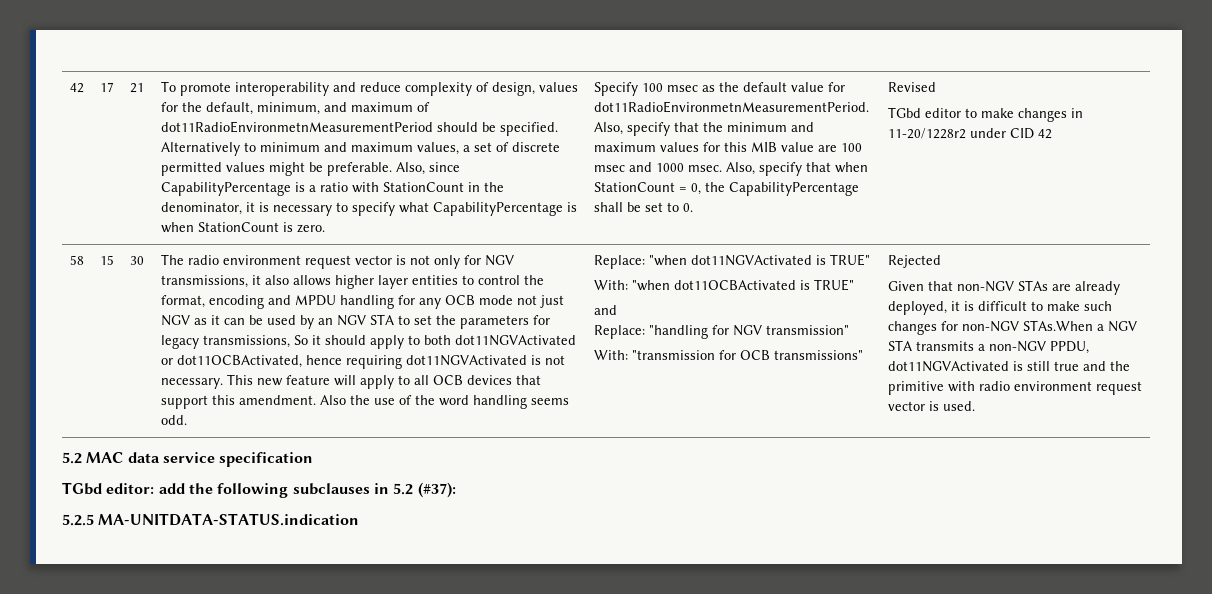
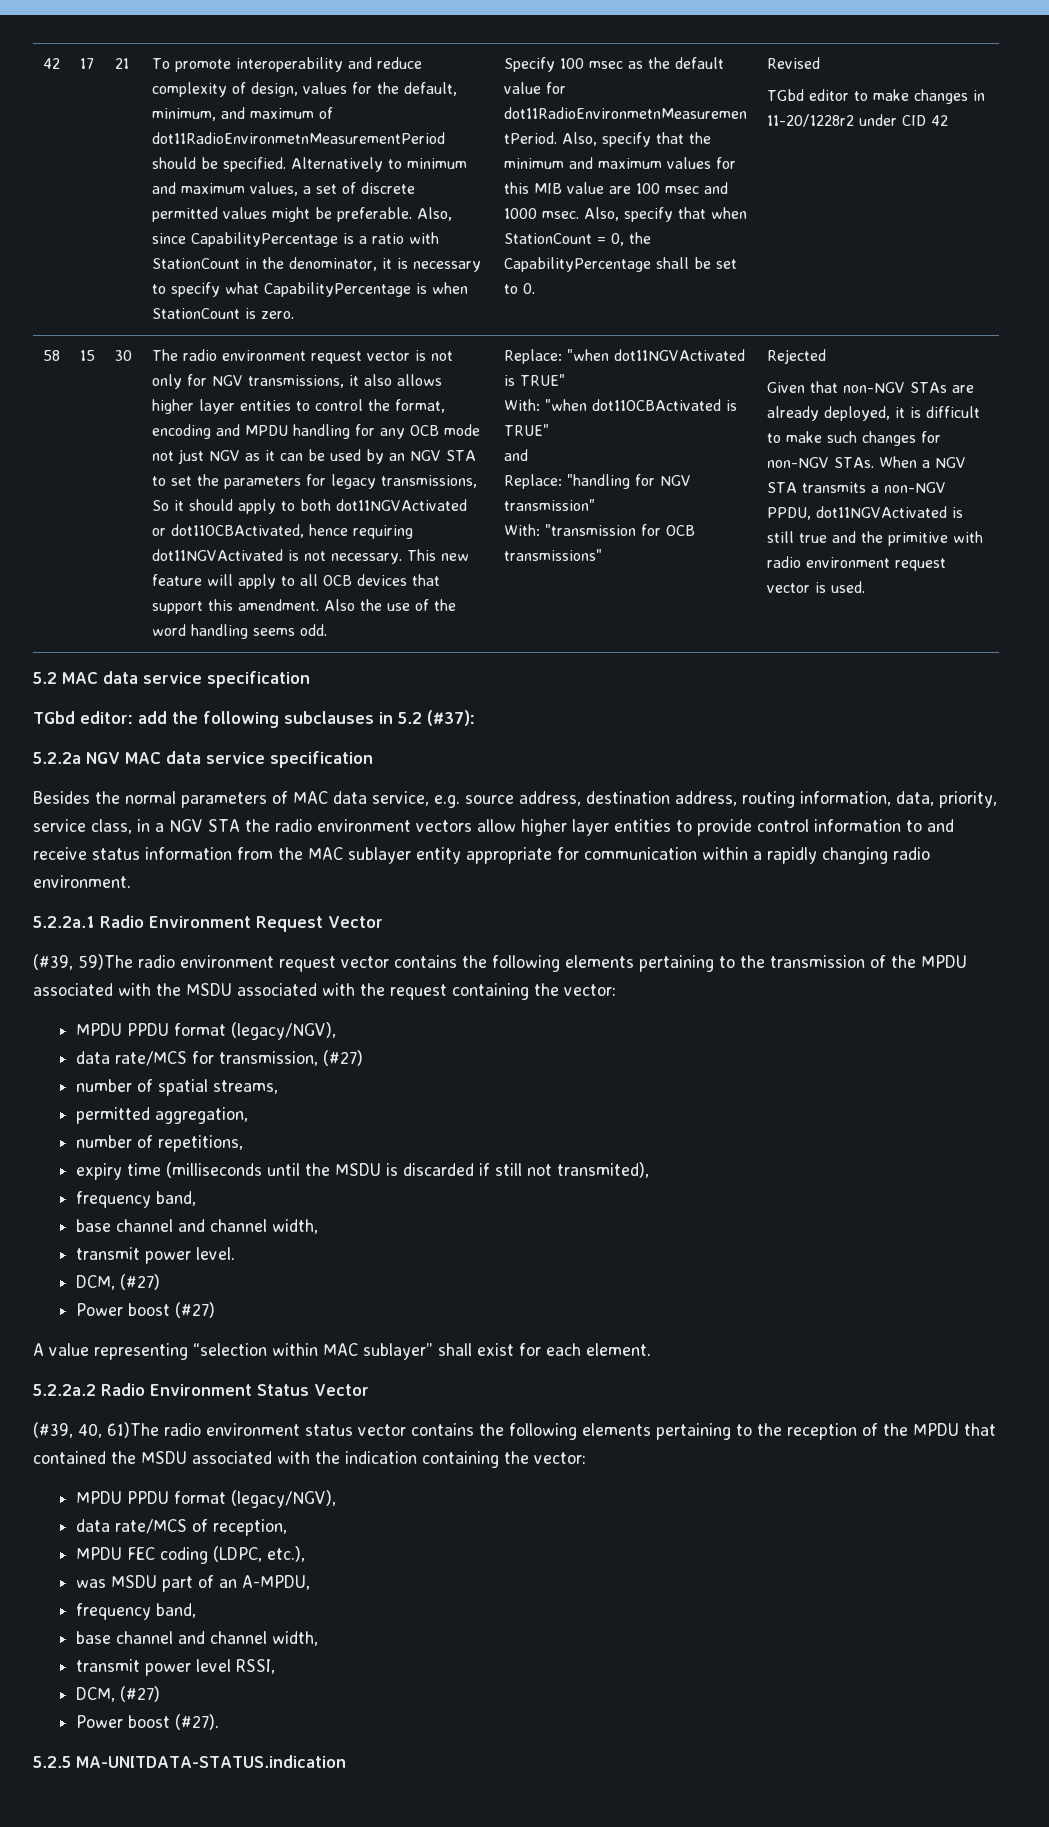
- Given that non-NGV STAs are already deployed, it is difficult to make such changes for non-NGV STAs.When a NGV STA transmits a non-NGV PPDU, dot11NGVActivated is still true and the primitive with radio environment request vector is used.
+ Given that non-NGV STAs are already deployed, it is difficult to make such changes for non-NGV STAs. When a NGV STA transmits a non-NGV PPDU, dot11NGVActivated is still true and the primitive with radio environment request vector is used.
+ 5.2.2a NGV MAC data service specification
+ Besides the normal parameters of MAC data service, e.g. source address, destination address, routing information, data, priority, service class, in a NGV STA the radio environment vectors allow higher layer entities to provide control information to and receive status information from the MAC sublayer entity appropriate for communication within a rapidly changing radio environment.
+ 5.2.2a.1 Radio Environment Request Vector
+ (#39, 59)The radio environment request vector contains the following elements pertaining to the transmission of the MPDU associated with the MSDU associated with the request containing the vector:
+ MPDU PPDU format (legacy/NGV),
+ data rate/MCS for transmission, (#27)
+ number of spatial streams,
+ permitted aggregation,
+ number of repetitions,
+ expiry time (milliseconds until the MSDU is discarded if still not transmited),
+ frequency band,
+ base channel and channel width,
+ transmit power level.
+ DCM, (#27)
+ Power boost (#27)
+ A value representing “selection within MAC sublayer” shall exist for each element.
+ 5.2.2a.2 Radio Environment Status Vector
+ (#39, 40, 61)The radio environment status vector contains the following elements pertaining to the reception of the MPDU that contained the MSDU associated with the indication containing the vector:
+ MPDU PPDU format (legacy/NGV),
+ data rate/MCS of reception,
+ MPDU FEC coding (LDPC, etc.),
+ was MSDU part of an A-MPDU,
+ frequency band,
+ base channel and channel width,
+ transmit power level RSSI,
+ DCM, (#27)
+ Power boost (#27).

